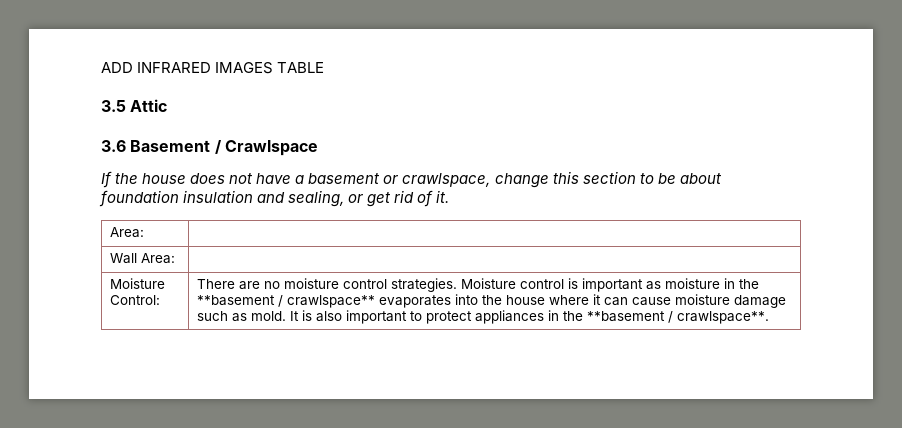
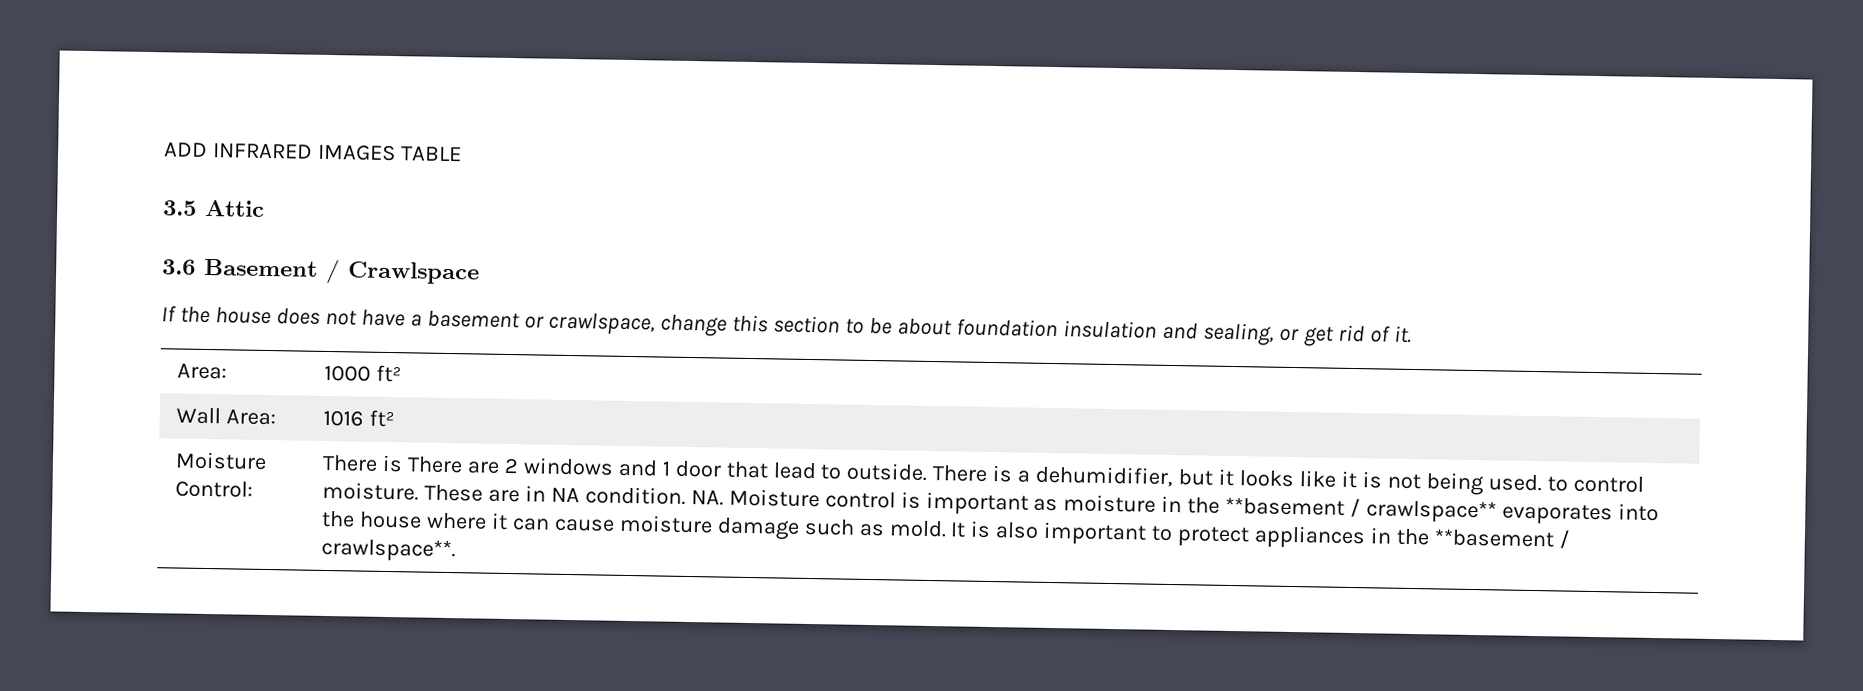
  If the house does not have a basement or crawlspace, change this section to be about foundation insulation and sealing, or get rid of it.
- Area: |
+ Area: | 1000 ft²
- Wall Area: |
+ Wall Area: | 1016 ft²
- There are no moisture control strategies. Moisture control is important as moisture in the **basement / crawlspace** evaporates into the house where it can cause moisture damage such as mold.
+ There is There are 2 windows and 1 door that lead to outside. There is a dehumidifier, but it looks like it is not being used. to control moisture. These are in NA condition. NA. Moisture control is important as moisture in the **basement / crawlspace** evaporates into the house where it can cause moisture damage such as mold.

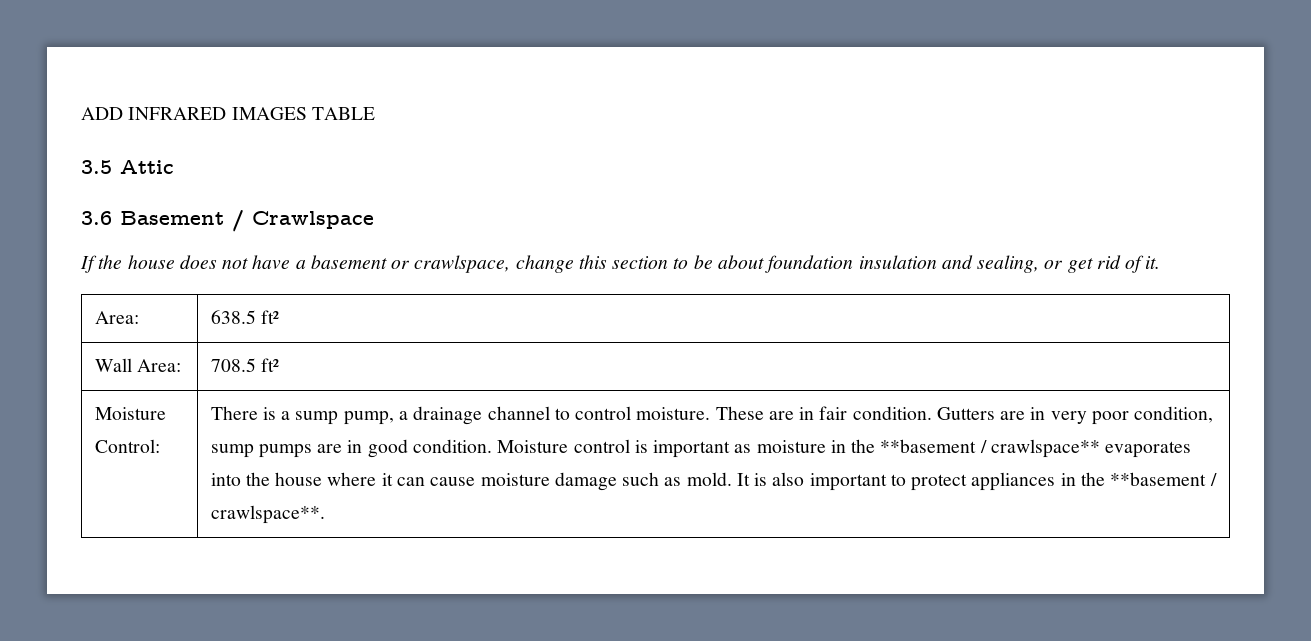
- Area: | 1000 ft²
+ Area: | 638.5 ft²
- Wall Area: | 1016 ft²
+ Wall Area: | 708.5 ft²
- There is There are 2 windows and 1 door that lead to outside. There is a dehumidifier, but it looks like it is not being used. to control moisture.
+ There is a sump pump, a drainage channel to control moisture.
- These are in NA condition. NA. Moisture control is important as moisture in the **basement / crawlspace** evaporates into the house where it can cause moisture damage such as mold.
+ These are in fair condition. Gutters are in very poor condition, sump pumps are in good condition. Moisture control is important as moisture in the **basement / crawlspace** evaporates into the house where it can cause moisture damage such as mold.

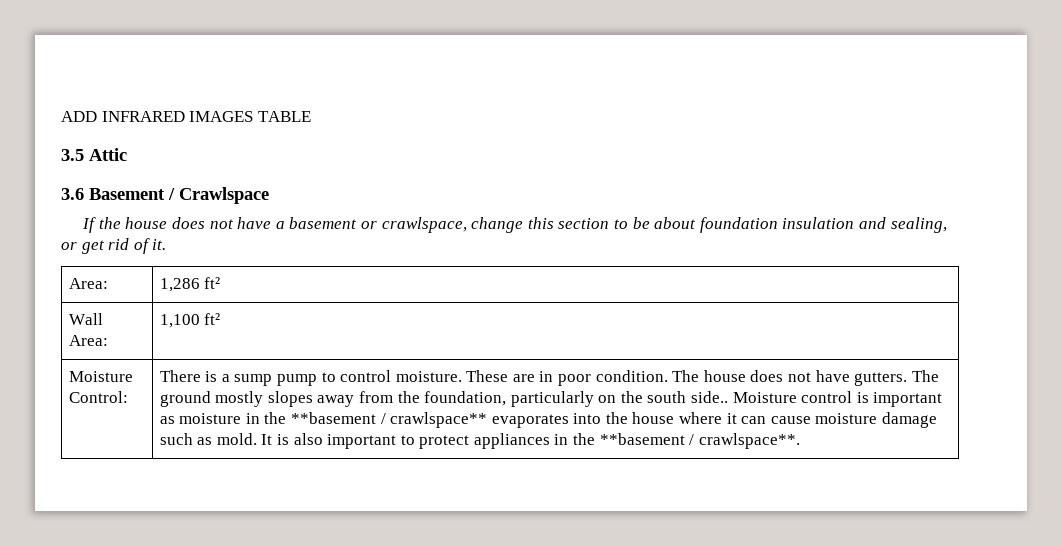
- Area: | 638.5 ft²
+ Area: | 1,286 ft²
- Wall Area: | 708.5 ft²
+ Wall Area: | 1,100 ft²
- There is a sump pump, a drainage channel to control moisture.
+ There is a sump pump to control moisture.
- These are in fair condition. Gutters are in very poor condition, sump pumps are in good condition.
+ These are in poor condition. The house does not have gutters. The ground mostly slopes away from the foundation, particularly on the south side..

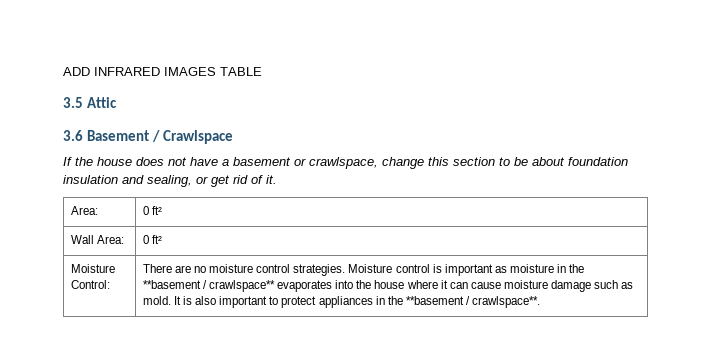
  If the house does not have a basement or crawlspace, change this section to be about foundation insulation and sealing, or get rid of it.
- Area: | 1,286 ft²
+ Area: | 0 ft²
- Wall Area: | 1,100 ft²
+ Wall Area: | 0 ft²
- There is a sump pump to control moisture. These are in poor condition. The house does not have gutters. The ground mostly slopes away from the foundation, particularly on the south side..
+ There are no moisture control strategies.

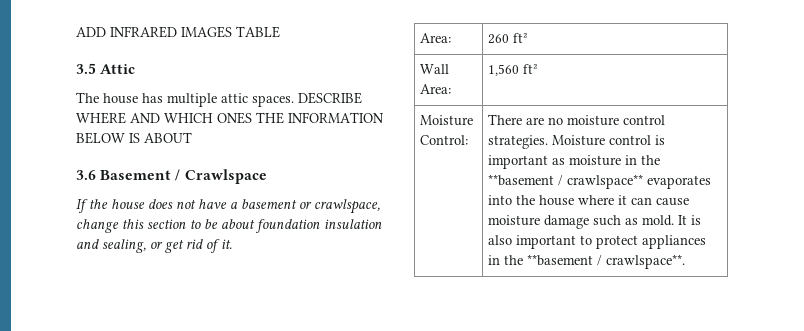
+ The house has multiple attic spaces. DESCRIBE WHERE AND WHICH ONES THE INFORMATION BELOW IS ABOUT
  If the house does not have a basement or crawlspace, change this section to be about foundation insulation and sealing, or get rid of it.
- Area: | 0 ft²
+ Area: | 260 ft²
- Wall Area: | 0 ft²
+ Wall Area: | 1,560 ft²

